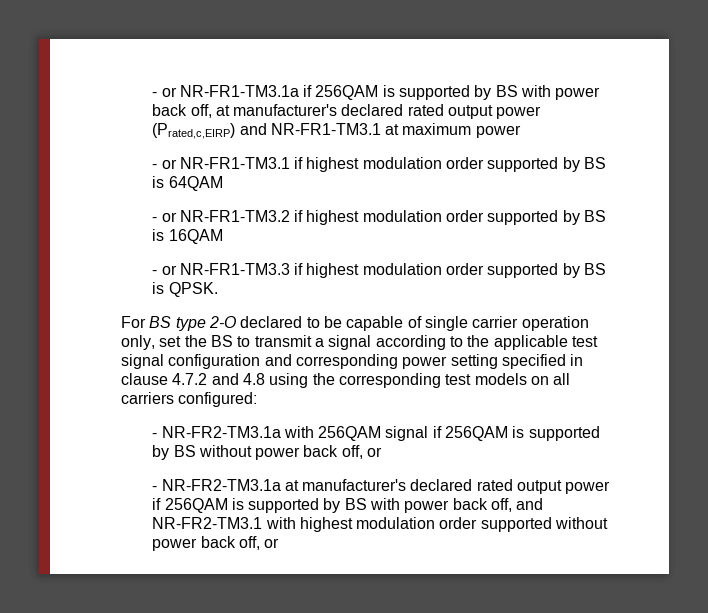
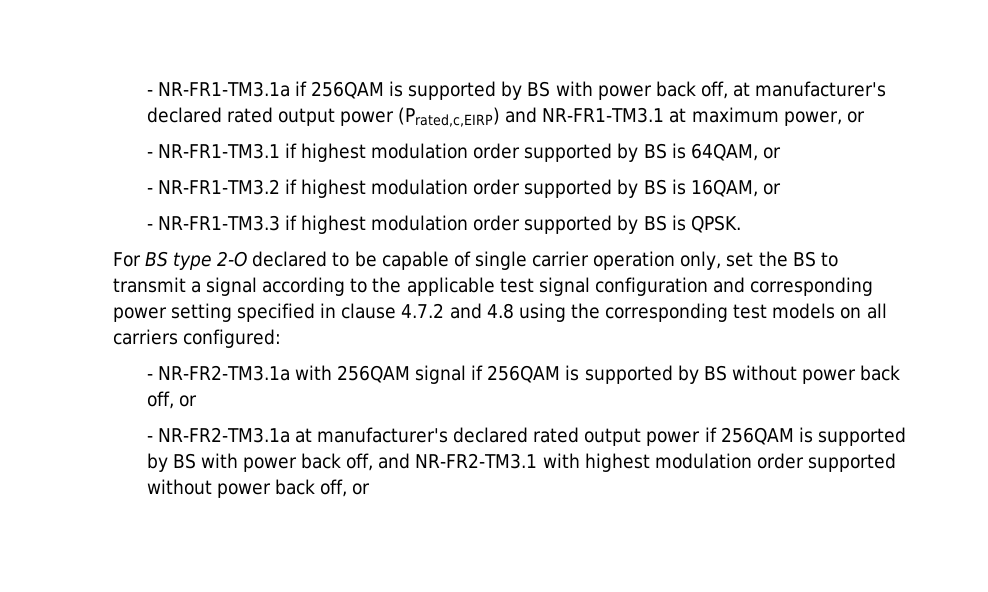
- - or NR-FR1-TM3.1a if 256QAM is supported by BS with power back off, at manufacturer's declared rated output power (Prated,c,EIRP) and NR-FR1-TM3.1 at maximum power
- - or NR-FR1-TM3.1 if highest modulation order supported by BS is 64QAM
- - or NR-FR1-TM3.2 if highest modulation order supported by BS is 16QAM
- - or NR-FR1-TM3.3 if highest modulation order supported by BS is QPSK.
+ - NR-FR1-TM3.1a if 256QAM is supported by BS with power back off, at manufacturer's declared rated output power (Prated,c,EIRP) and NR-FR1-TM3.1 at maximum power, or
+ - NR-FR1-TM3.1 if highest modulation order supported by BS is 64QAM, or
+ - NR-FR1-TM3.2 if highest modulation order supported by BS is 16QAM, or
+ - NR-FR1-TM3.3 if highest modulation order supported by BS is QPSK.

